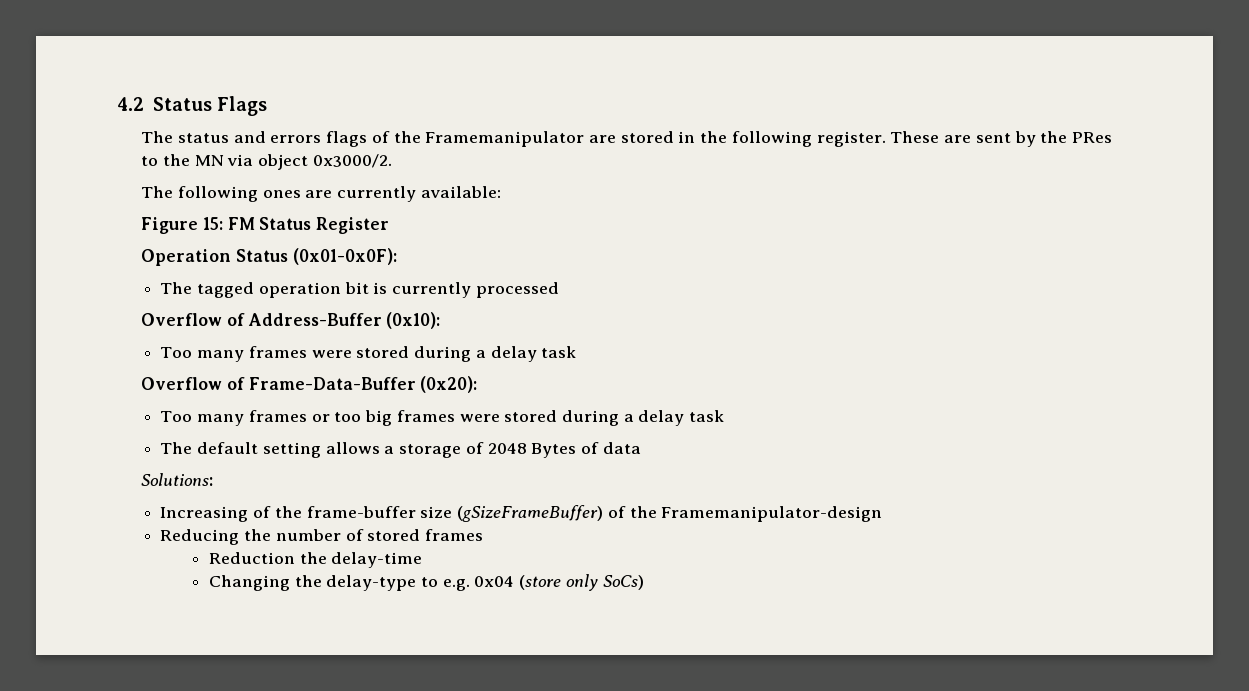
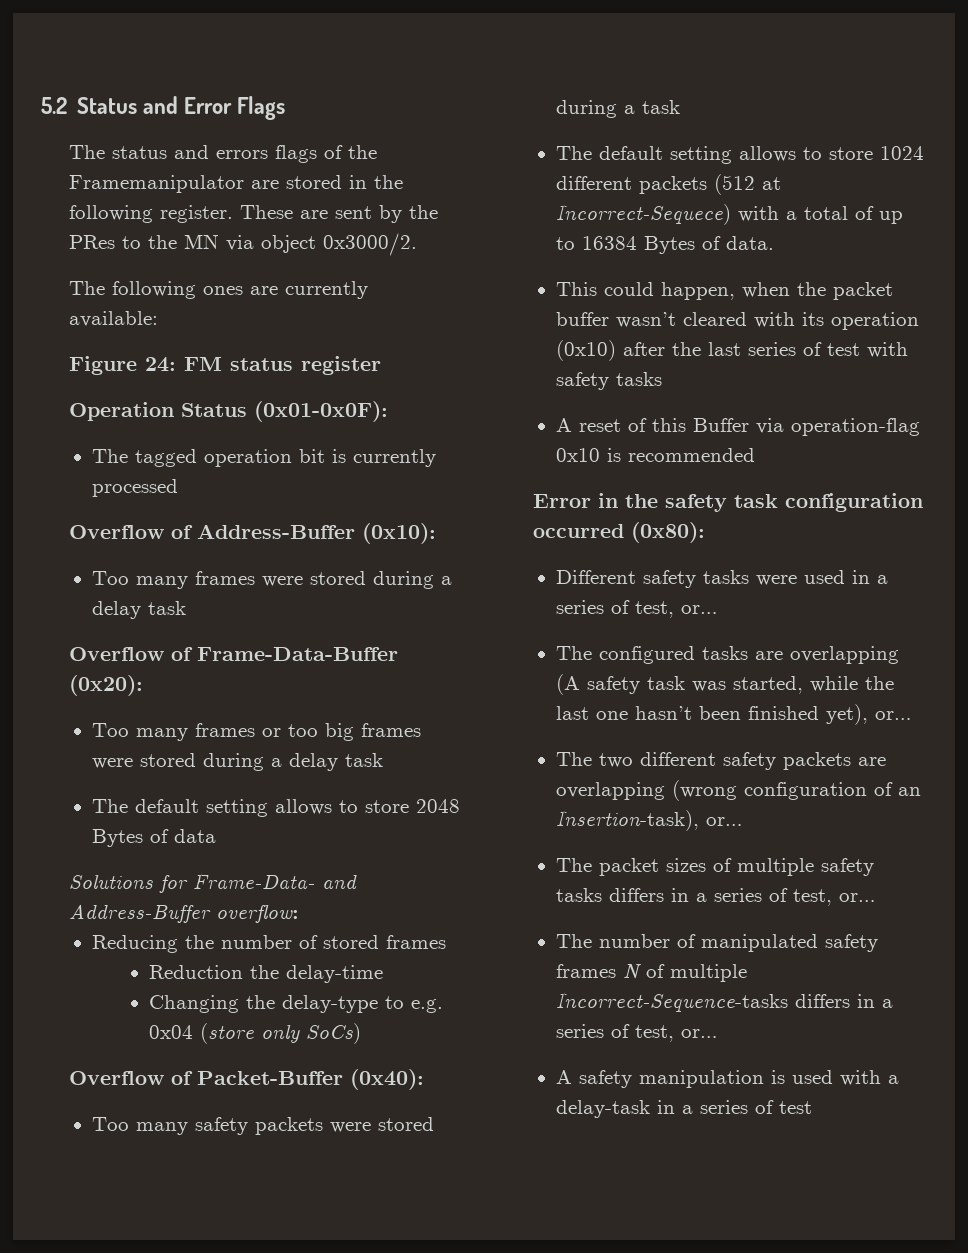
- 4.2 Status Flags
+ 5.2 Status and Error Flags
- Figure 15: FM Status Register
+ Figure 24: FM status register
- The default setting allows a storage of 2048 Bytes of data
+ The default setting allows to store 2048 Bytes of data
- Solutions:
- Increasing of the frame-buffer size (gSizeFrameBuffer) of the Framemanipulator-design
+ Solutions for Frame-Data- and Address-Buffer overflow:
+ Overflow of Packet-Buffer (0x40):
+ Too many safety packets were stored during a task
+ The default setting allows to store 1024 different packets (512 at Incorrect-Sequece) with a total of up to 16384 Bytes of data.
+ This could happen, when the packet buffer wasn’t cleared with its operation (0x10) after the last series of test with safety tasks
+ A reset of this Buffer via operation-flag 0x10 is recommended
+ Error in the safety task configuration occurred (0x80):
+ Different safety tasks were used in a series of test, or…
+ The configured tasks are overlapping (A safety task was started, while the last one hasn’t been finished yet), or…
+ The two different safety packets are overlapping (wrong configuration of an Insertion-task), or…
+ The packet sizes of multiple safety tasks differs in a series of test, or…
+ The number of manipulated safety frames N of multiple Incorrect-Sequence-tasks differs in a series of test, or…
+ A safety manipulation is used with a delay-task in a series of test

